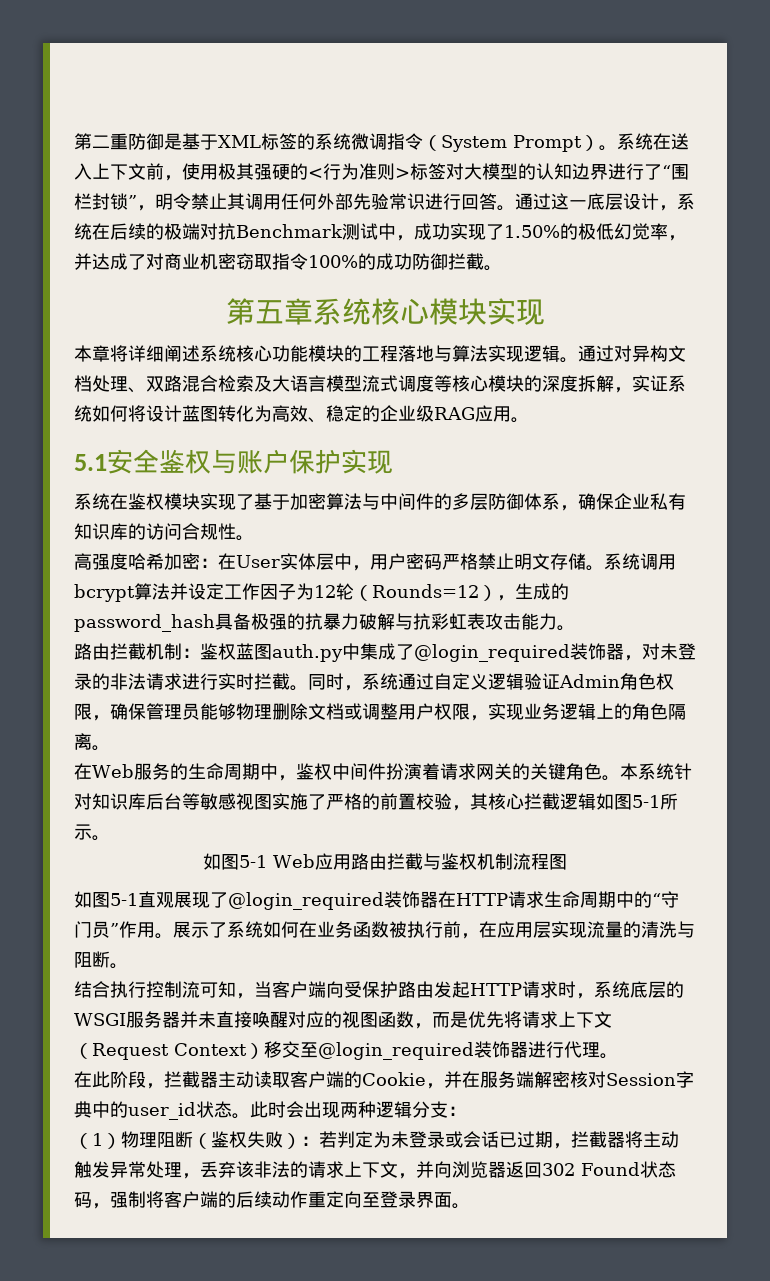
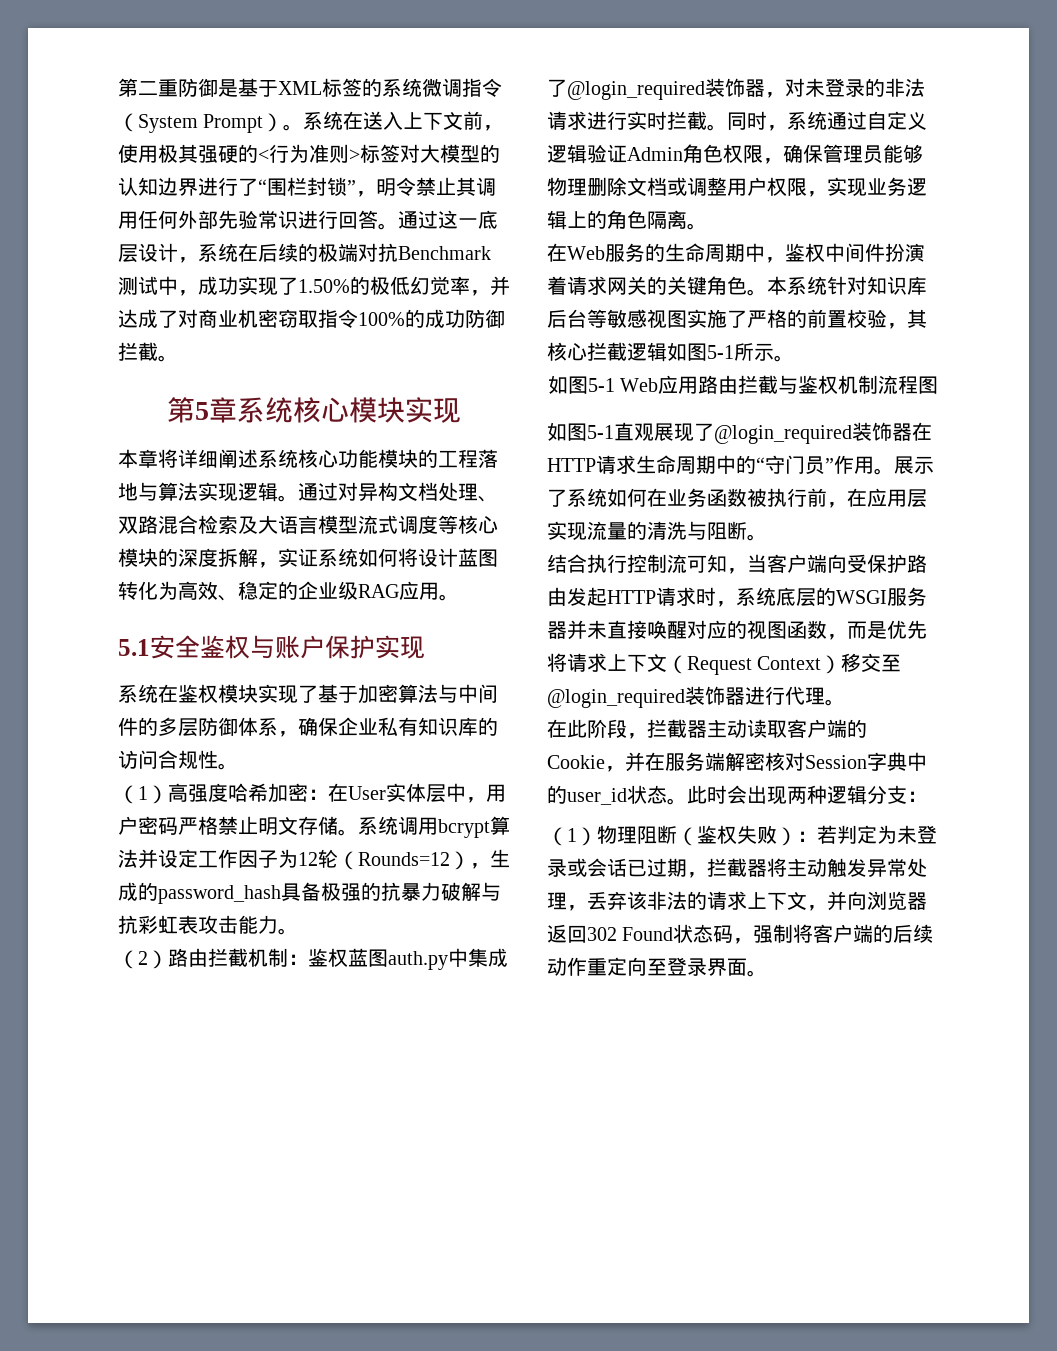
- 第五章系统核心模块实现
+ 第5章系统核心模块实现
- 高强度哈希加密：在User实体层中，用户密码严格禁止明文存储。
+ （1）高强度哈希加密：在User实体层中，用户密码严格禁止明文存储。
- 路由拦截机制：鉴权蓝图auth.py中集成了@login_required装饰器，对未登录的非法请求进行实时拦截。
+ （2）路由拦截机制：鉴权蓝图auth.py中集成了@login_required装饰器，对未登录的非法请求进行实时拦截。

